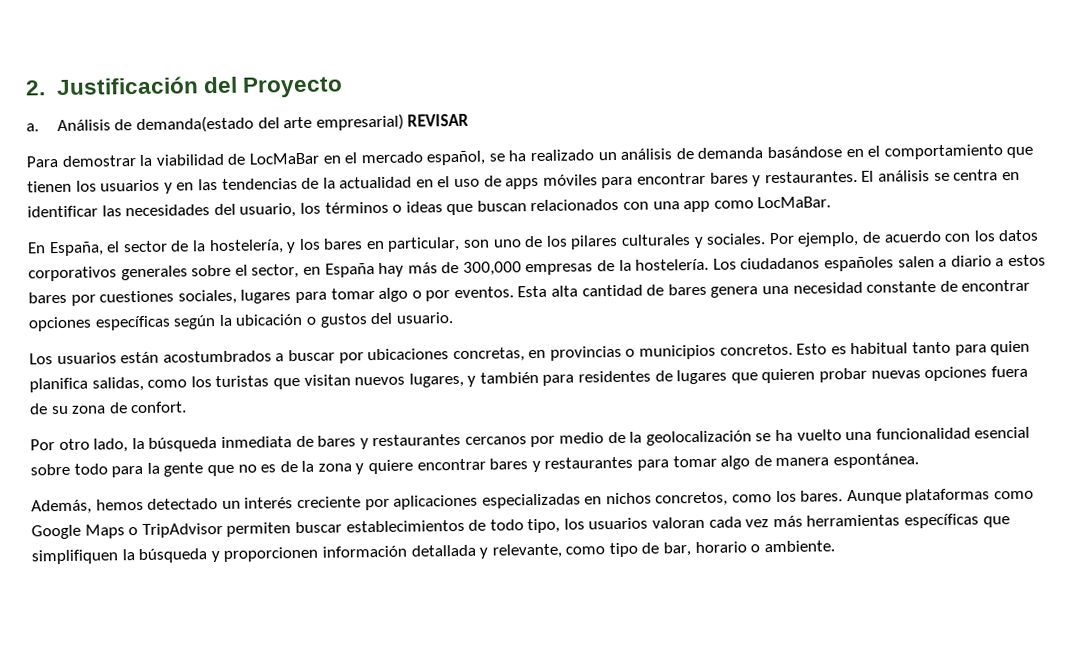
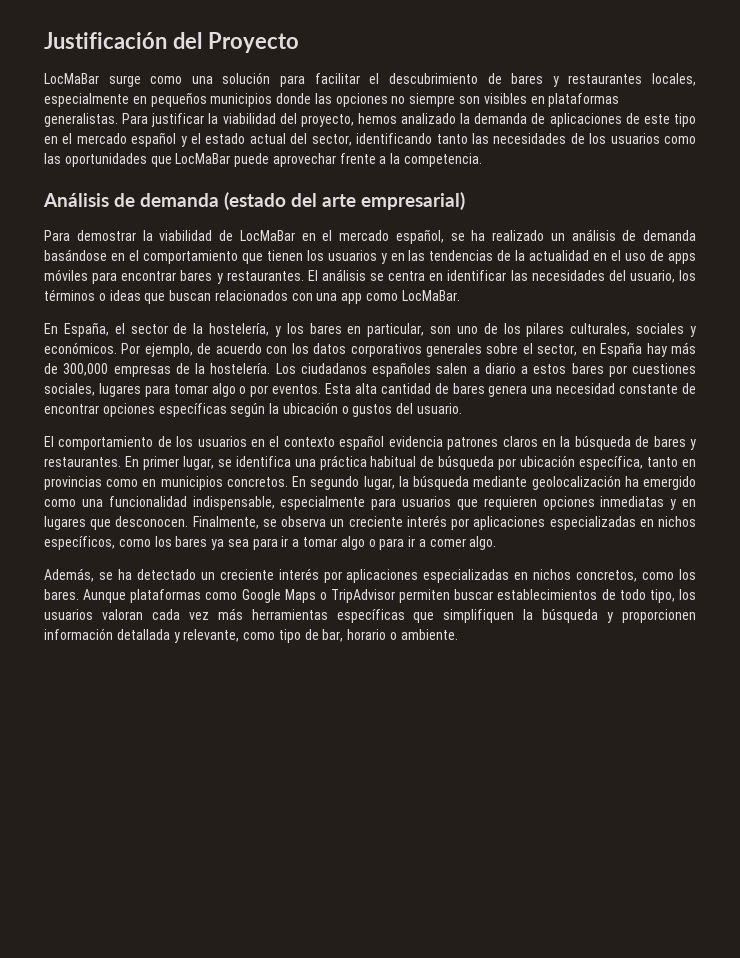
- 2. Justificación del Proyecto
+ Justificación del Proyecto
- a. Análisis de demanda(estado del arte empresarial) REVISAR
+ LocMaBar surge como una solución para facilitar el descubrimiento de bares y restaurantes locales, especialmente en pequeños municipios donde las opciones no siempre son visibles en plataformas generalistas. Para justificar la viabilidad del proyecto, hemos analizado la demanda de aplicaciones de este tipo en el mercado español y el estado actual del sector, identificando tanto las necesidades de los usuarios como las oportunidades que LocMaBar puede aprovechar frente a la competencia.
+ Análisis de demanda (estado del arte empresarial)
- En España, el sector de la hostelería, y los bares en particular, son uno de los pilares culturales y sociales.
+ En España, el sector de la hostelería, y los bares en particular, son uno de los pilares culturales, sociales y económicos.
- Los usuarios están acostumbrados a buscar por ubicaciones concretas, en provincias o municipios concretos. Esto es habitual tanto para quien planifica salidas, como los turistas que visitan nuevos lugares, y también para residentes de lugares que quieren probar nuevas opciones fuera de su zona de confort.
- Por otro lado, la búsqueda inmediata de bares y restaurantes cercanos por medio de la geolocalización se ha vuelto una funcionalidad esencial sobre todo para la gente que no es de la zona y quiere encontrar bares y restaurantes para tomar algo de manera espontánea.
- Además, hemos detectado un interés creciente por aplicaciones especializadas en nichos concretos, como los bares.
+ El comportamiento de los usuarios en el contexto español evidencia patrones claros en la búsqueda de bares y restaurantes. En primer lugar, se identifica una práctica habitual de búsqueda por ubicación específica, tanto en provincias como en municipios concretos. En segundo lugar, la búsqueda mediante geolocalización ha emergido como una funcionalidad indispensable, especialmente para usuarios que requieren opciones inmediatas y en lugares que desconocen. Finalmente, se observa un creciente interés por aplicaciones especializadas en nichos específicos, como los bares ya sea para ir a tomar algo o para ir a comer algo.
+ Además, se ha detectado un creciente interés por aplicaciones especializadas en nichos concretos, como los bares.

